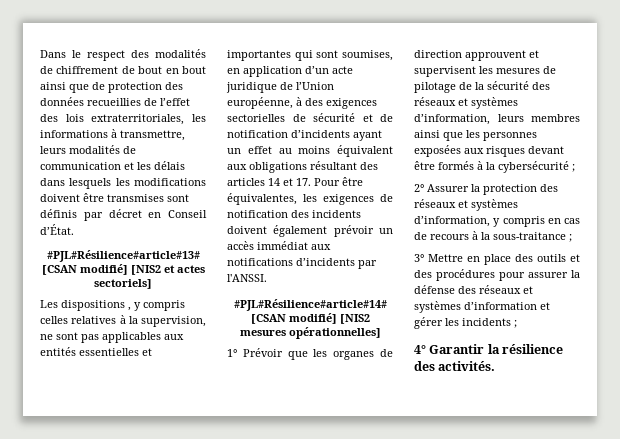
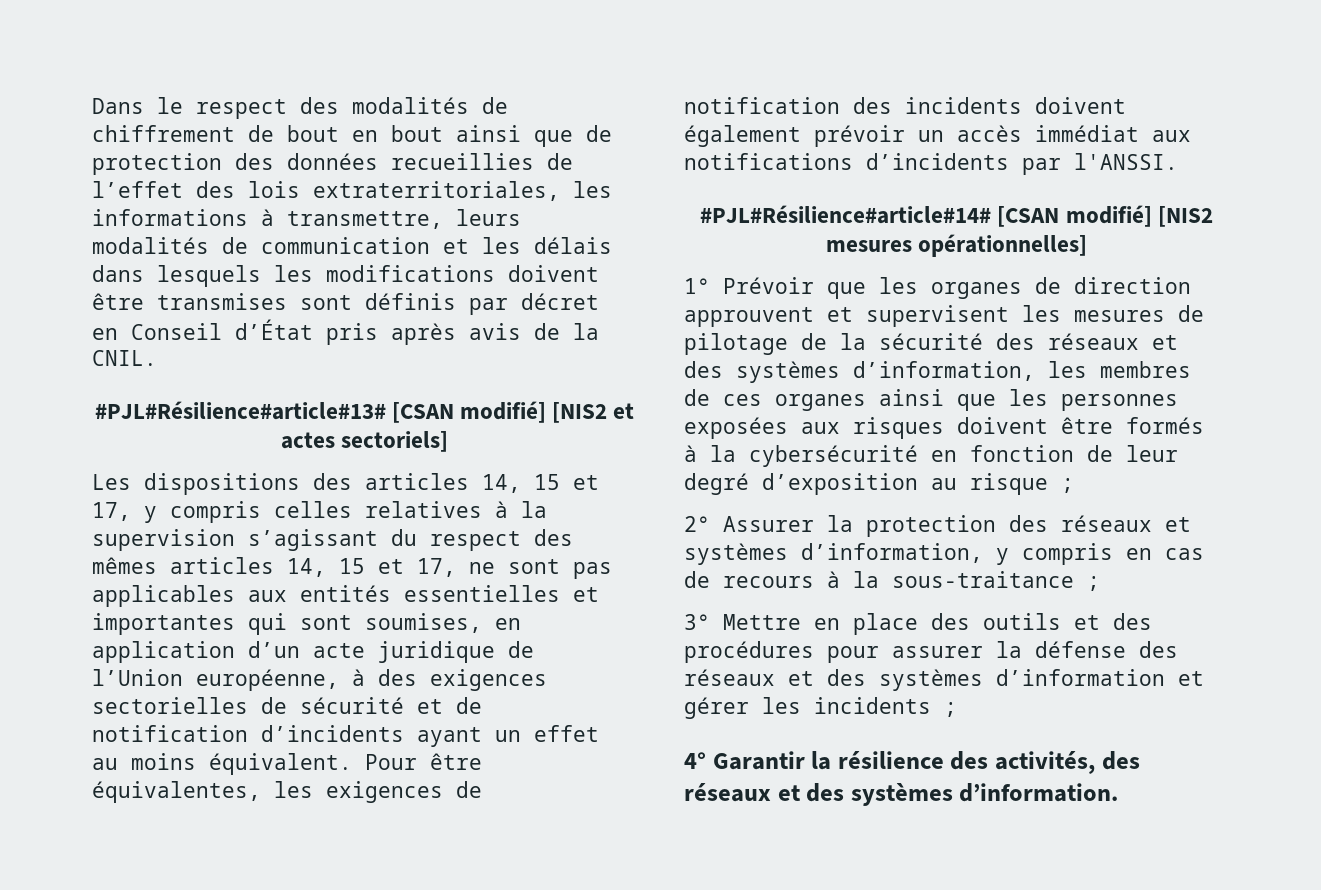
- Dans le respect des modalités de chiffrement de bout en bout ainsi que de protection des données recueillies de l’effet des lois extraterritoriales, les informations à transmettre, leurs modalités de communication et les délais dans lesquels les modifications doivent être transmises sont définis par décret en Conseil d’État.
+ Dans le respect des modalités de chiffrement de bout en bout ainsi que de protection des données recueillies de l’effet des lois extraterritoriales, les informations à transmettre, leurs modalités de communication et les délais dans lesquels les modifications doivent être transmises sont définis par décret en Conseil d’État pris après avis de la CNIL.
- Les dispositions , y compris celles relatives à la supervision, ne sont pas applicables aux entités essentielles et importantes qui sont soumises, en application d’un acte juridique de l’Union européenne, à des exigences sectorielles de sécurité et de notification d’incidents ayant un effet au moins équivalent aux obligations résultant des articles 14 et 17. Pour être équivalentes, les exigences de notification des incidents doivent également prévoir un accès immédiat aux notifications d’incidents par l'ANSSI.
+ Les dispositions des articles 14, 15 et 17, y compris celles relatives à la supervision s’agissant du respect des mêmes articles 14, 15 et 17, ne sont pas applicables aux entités essentielles et importantes qui sont soumises, en application d’un acte juridique de l’Union européenne, à des exigences sectorielles de sécurité et de notification d’incidents ayant un effet au moins équivalent. Pour être équivalentes, les exigences de notification des incidents doivent également prévoir un accès immédiat aux notifications d’incidents par l'ANSSI.
- 1° Prévoir que les organes de direction approuvent et supervisent les mesures de pilotage de la sécurité des réseaux et systèmes d’information, leurs membres ainsi que les personnes exposées aux risques devant être formés à la cybersécurité ;
+ 1° Prévoir que les organes de direction approuvent et supervisent les mesures de pilotage de la sécurité des réseaux et des systèmes d’information, les membres de ces organes ainsi que les personnes exposées aux risques doivent être formés à la cybersécurité en fonction de leur degré d’exposition au risque ;
- 3° Mettre en place des outils et des procédures pour assurer la défense des réseaux et systèmes d’information et gérer les incidents ;
+ 3° Mettre en place des outils et des procédures pour assurer la défense des réseaux et des systèmes d’information et gérer les incidents ;
- 4° Garantir la résilience des activités.
+ 4° Garantir la résilience des activités, des réseaux et des systèmes d’information.

